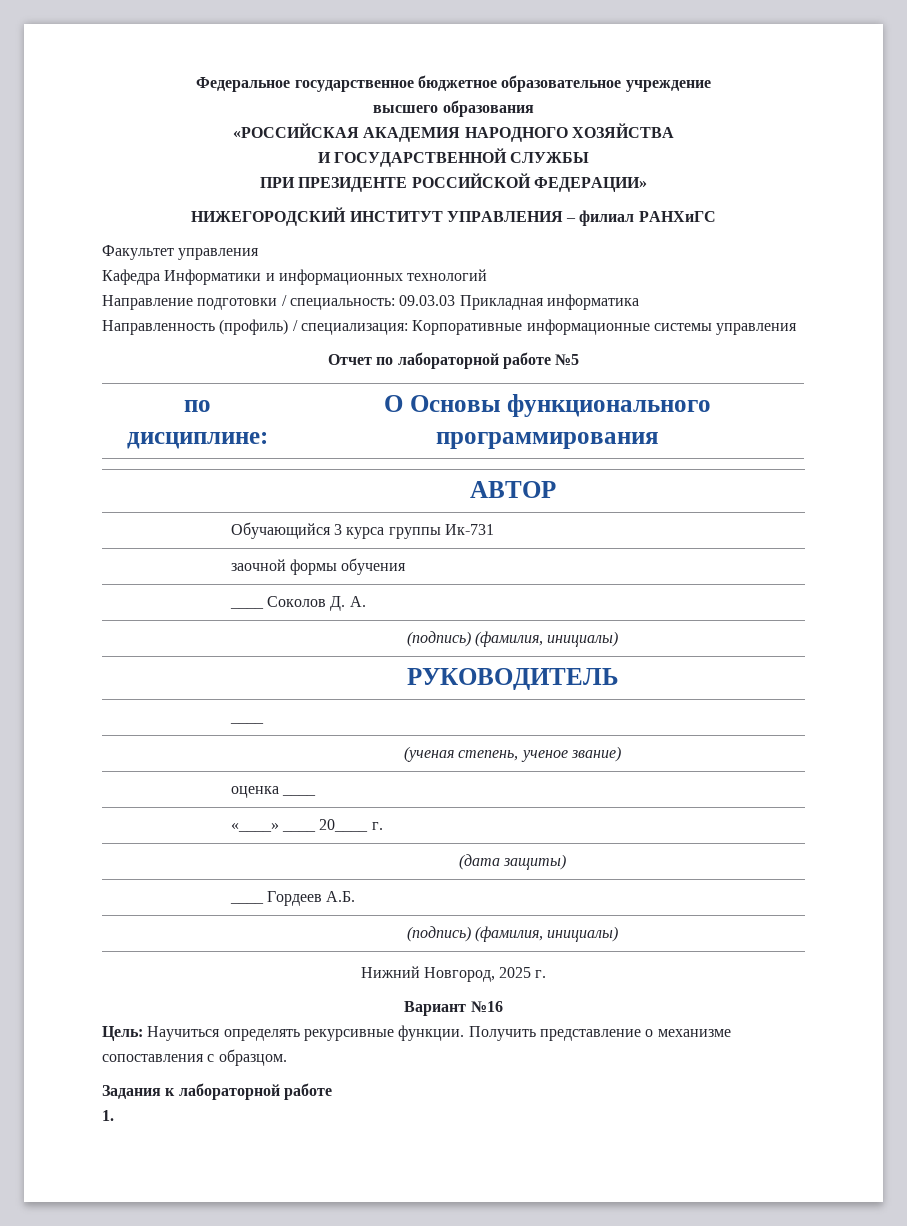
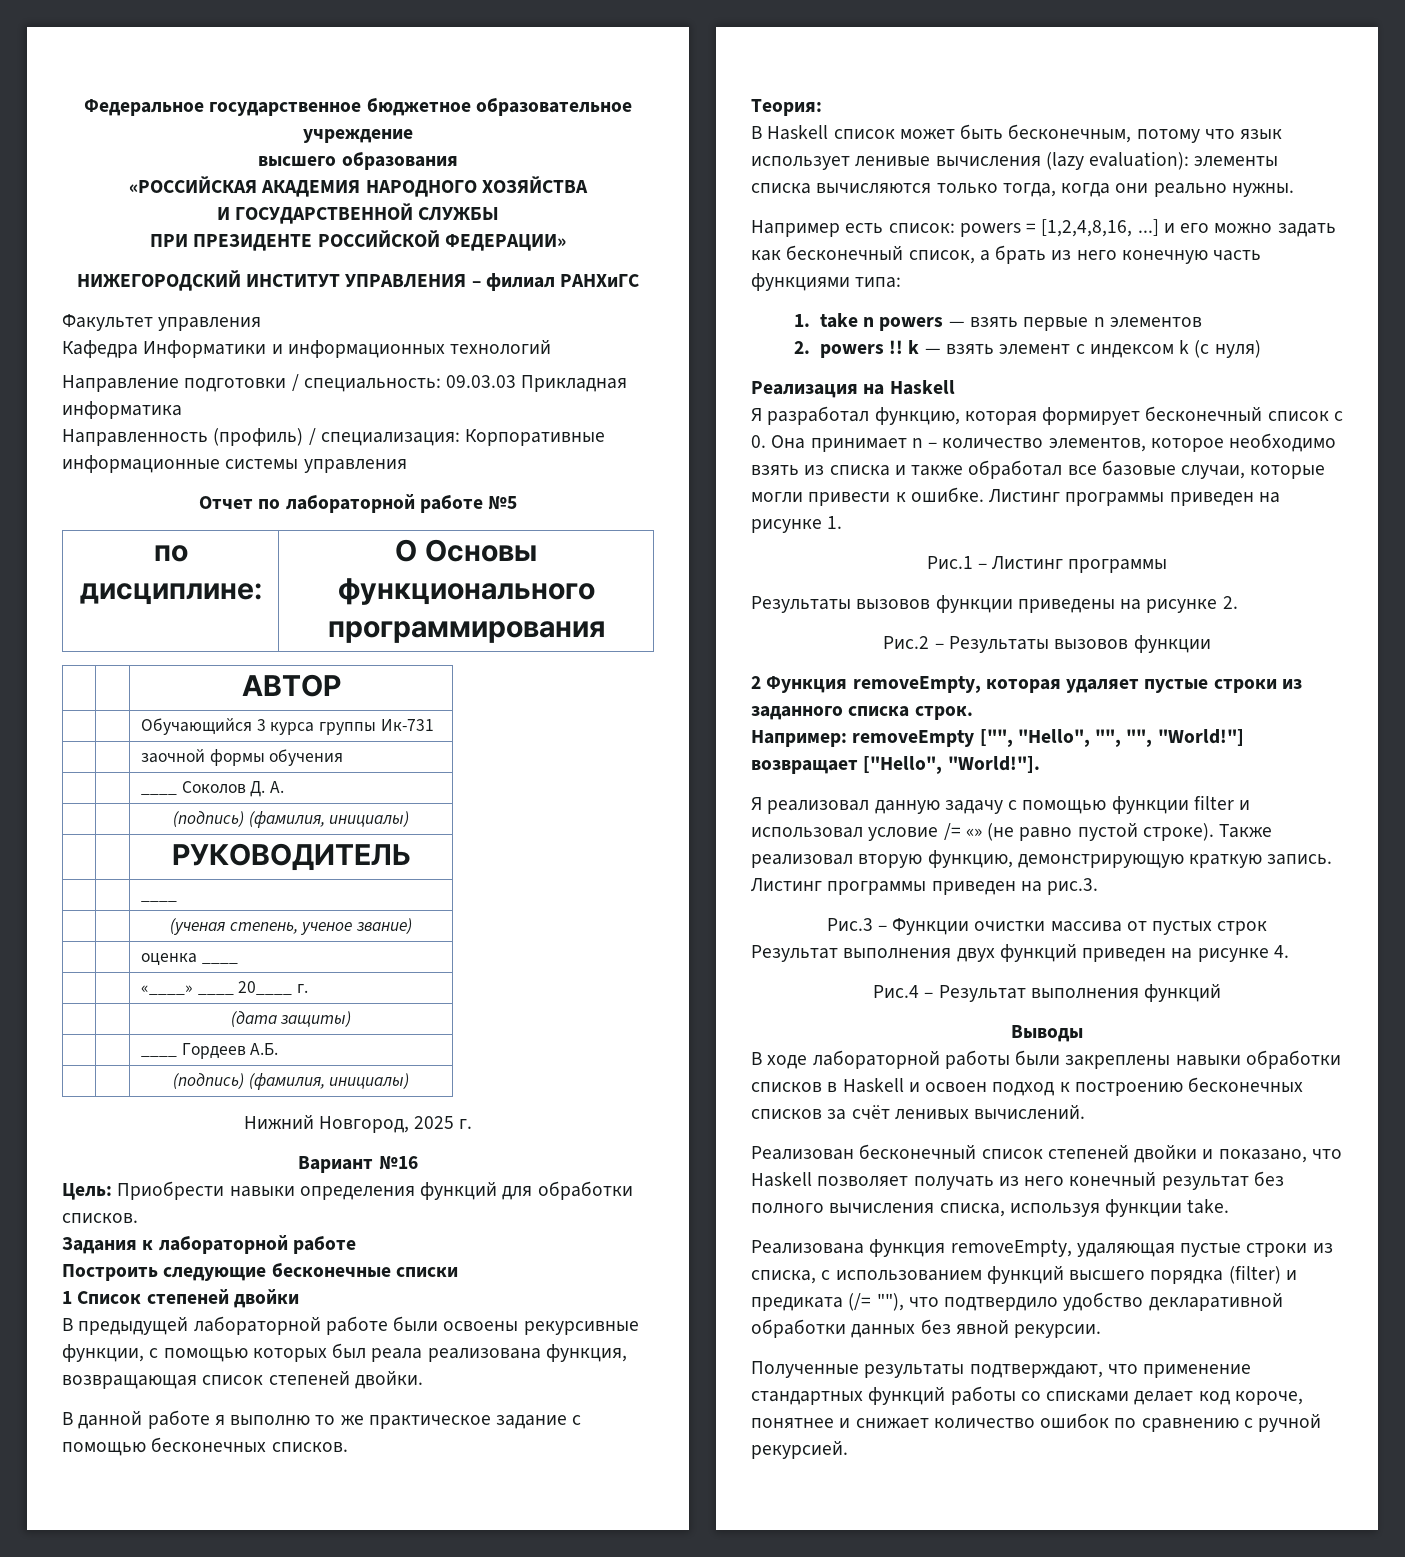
- Цель: Научиться определять рекурсивные функции. Получить представление о механизме сопоставления с образцом.
+ Цель: Приобрести навыки определения функций для обработки списков.
  Задания к лабораторной работе
- 1.
+ Построить следующие бесконечные списки
+ 1 Список степеней двойки
+ В предыдущей лабораторной работе были освоены рекурсивные функции, с помощью которых был реала реализована функция, возвращающая список степеней двойки.
+ В данной работе я выполню то же практическое задание с помощью бесконечных списков.
+ Теория:
+ В Haskell список может быть бесконечным, потому что язык использует ленивые вычисления (lazy evaluation): элементы списка вычисляются только тогда, когда они реально нужны.
+ Например есть список: powers = [1,2,4,8,16, ...] и его можно задать как бесконечный список, а брать из него конечную часть функциями типа:
+ 1. take n powers — взять первые n элементов
+ 2. powers !! k — взять элемент с индексом k (с нуля)
+ Реализация на Haskell
+ Я разработал функцию, которая формирует бесконечный список с 0. Она принимает n – количество элементов, которое необходимо взять из списка и также обработал все базовые случаи, которые могли привести к ошибке. Листинг программы приведен на рисунке 1.
+ Рис.1 – Листинг программы
+ Результаты вызовов функции приведены на рисунке 2.
+ Рис.2 – Результаты вызовов функции
+ 2 Функция removeEmpty, которая удаляет пустые строки из заданного списка строк.
+ Например: removeEmpty ["", "Hello", "", "", "World!"] возвращает ["Hello", "World!"].
+ Я реализовал данную задачу с помощью функции filter и использовал условие /= «» (не равно пустой строке). Также реализовал вторую функцию, демонстрирующую краткую запись. Листинг программы приведен на рис.3.
+ Рис.3 – Функции очистки массива от пустых строк
+ Результат выполнения двух функций приведен на рисунке 4.
+ Рис.4 – Результат выполнения функций
+ Выводы
+ В ходе лабораторной работы были закреплены навыки обработки списков в Haskell и освоен подход к построению бесконечных списков за счёт ленивых вычислений.
+ Реализован бесконечный список степеней двойки и показано, что Haskell позволяет получать из него конечный результат без полного вычисления списка, используя функции take.
+ Реализована функция removeEmpty, удаляющая пустые строки из списка, с использованием функций высшего порядка (filter) и предиката (/= ""), что подтвердило удобство декларативной обработки данных без явной рекурсии.
+ Полученные результаты подтверждают, что применение стандартных функций работы со списками делает код короче, понятнее и снижает количество ошибок по сравнению с ручной рекурсией.

